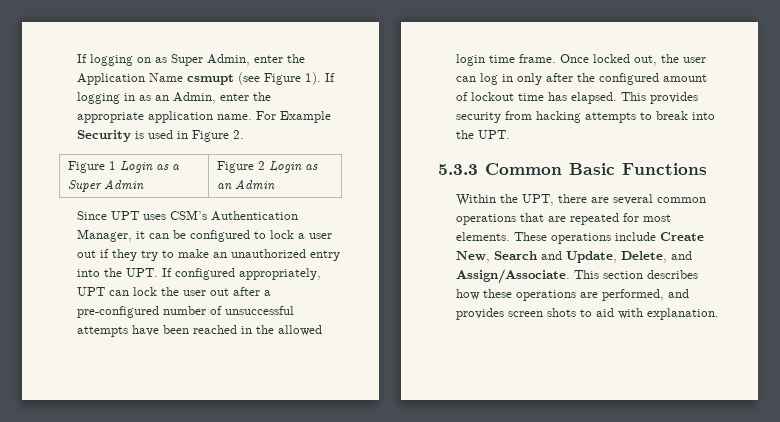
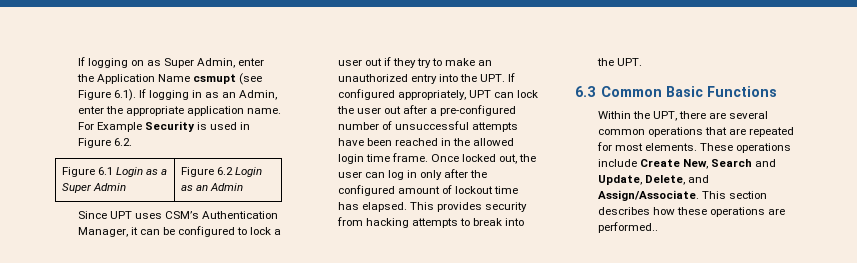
- If logging on as Super Admin, enter the Application Name csmupt (see Figure 1). If logging in as an Admin, enter the appropriate application name.
+ If logging on as Super Admin, enter the Application Name csmupt (see Figure 6.1). If logging in as an Admin, enter the appropriate application name.
- For Example Security is used in Figure 2.
- Figure 1 Login as a Super Admin | Figure 2 Login as an Admin
+ For Example Security is used in Figure 6.2.
+ Figure 6.1 Login as a Super Admin | Figure 6.2 Login as an Admin
- 5.3.3 Common Basic Functions
+ 6.3 Common Basic Functions
- This section describes how these operations are performed, and provides screen shots to aid with explanation.
+ This section describes how these operations are performed..

